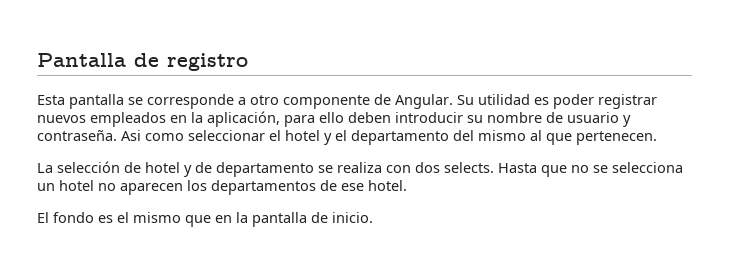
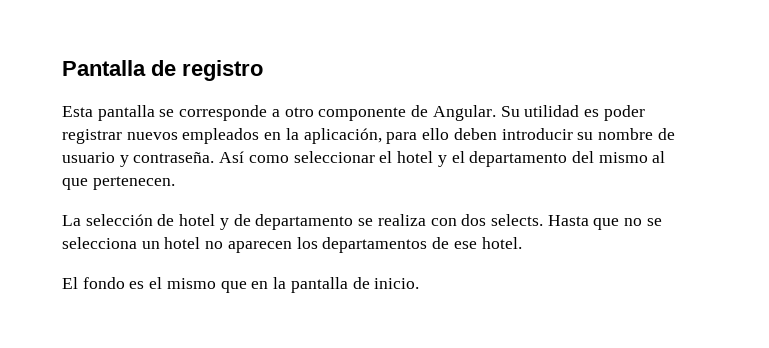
- Asi como seleccionar el hotel y el departamento del mismo al que pertenecen.
+ Así como seleccionar el hotel y el departamento del mismo al que pertenecen.

